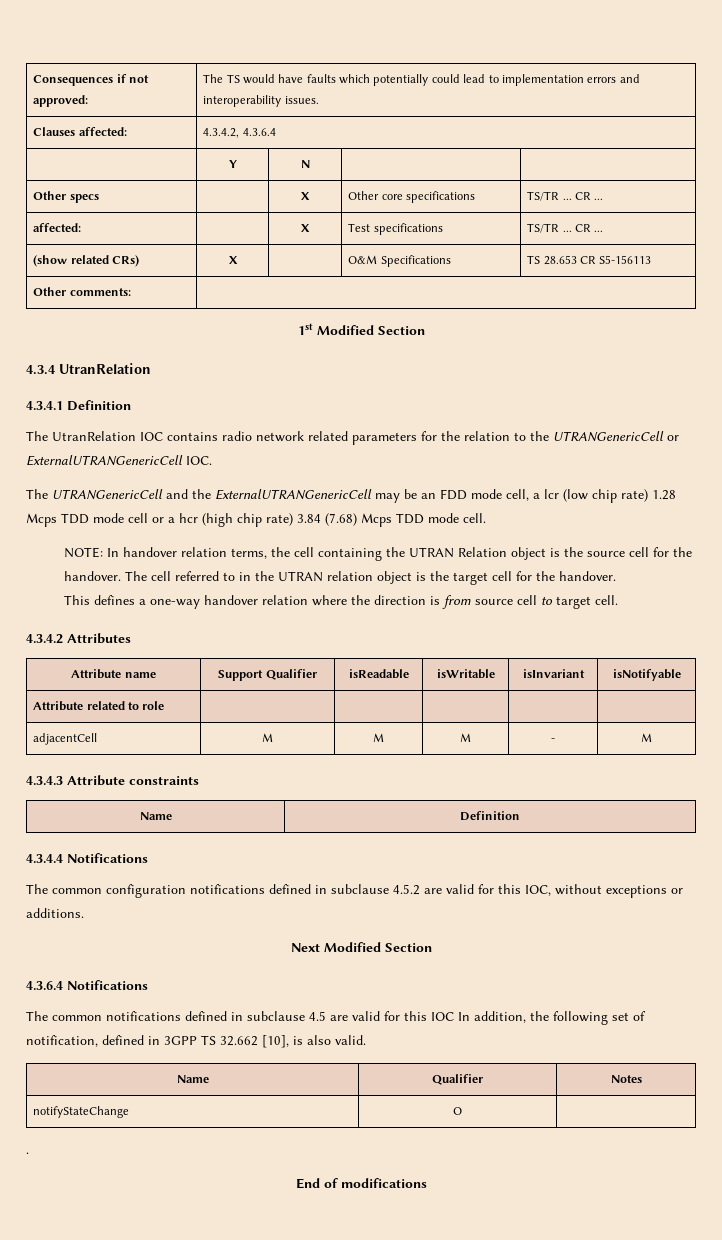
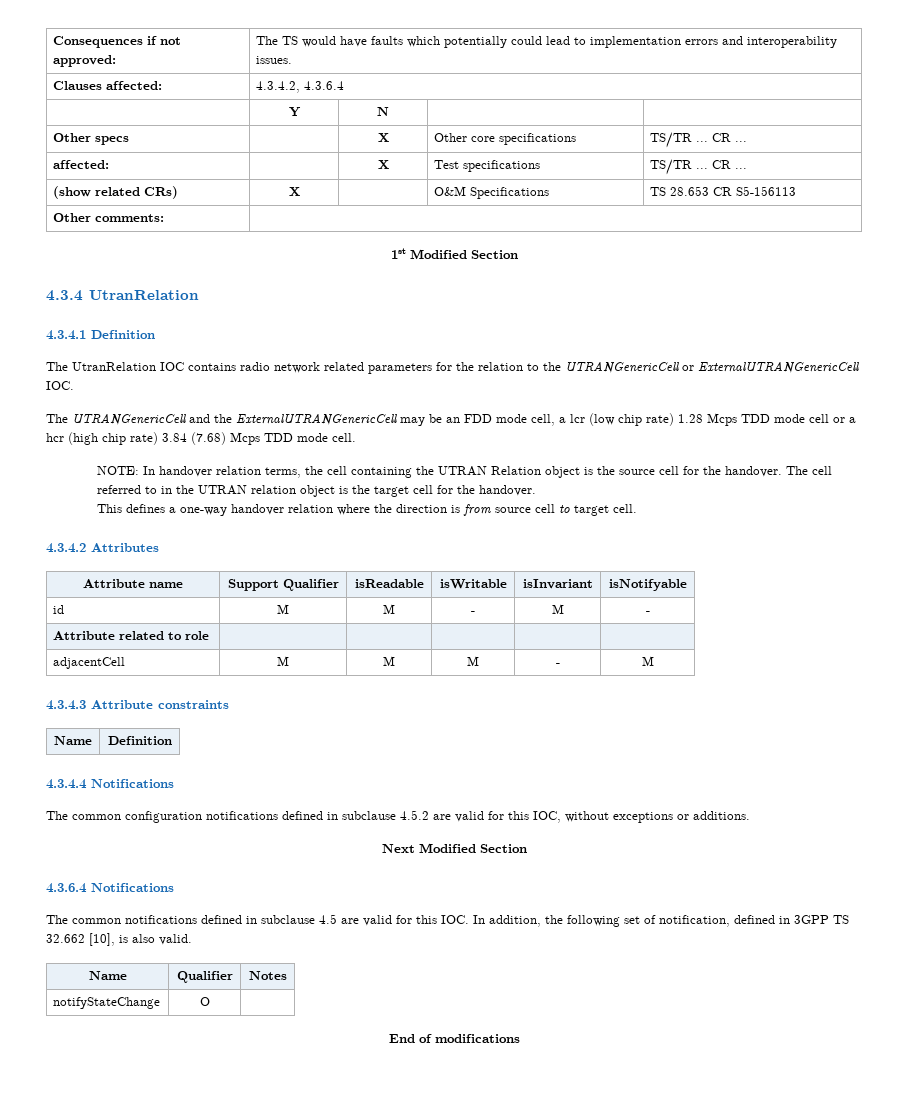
+ id | M | M | - | M | -
- The common notifications defined in subclause 4.5 are valid for this IOC In addition, the following set of notification, defined in 3GPP TS 32.662 [10], is also valid.
+ The common notifications defined in subclause 4.5 are valid for this IOC. In addition, the following set of notification, defined in 3GPP TS 32.662 [10], is also valid.
- .

